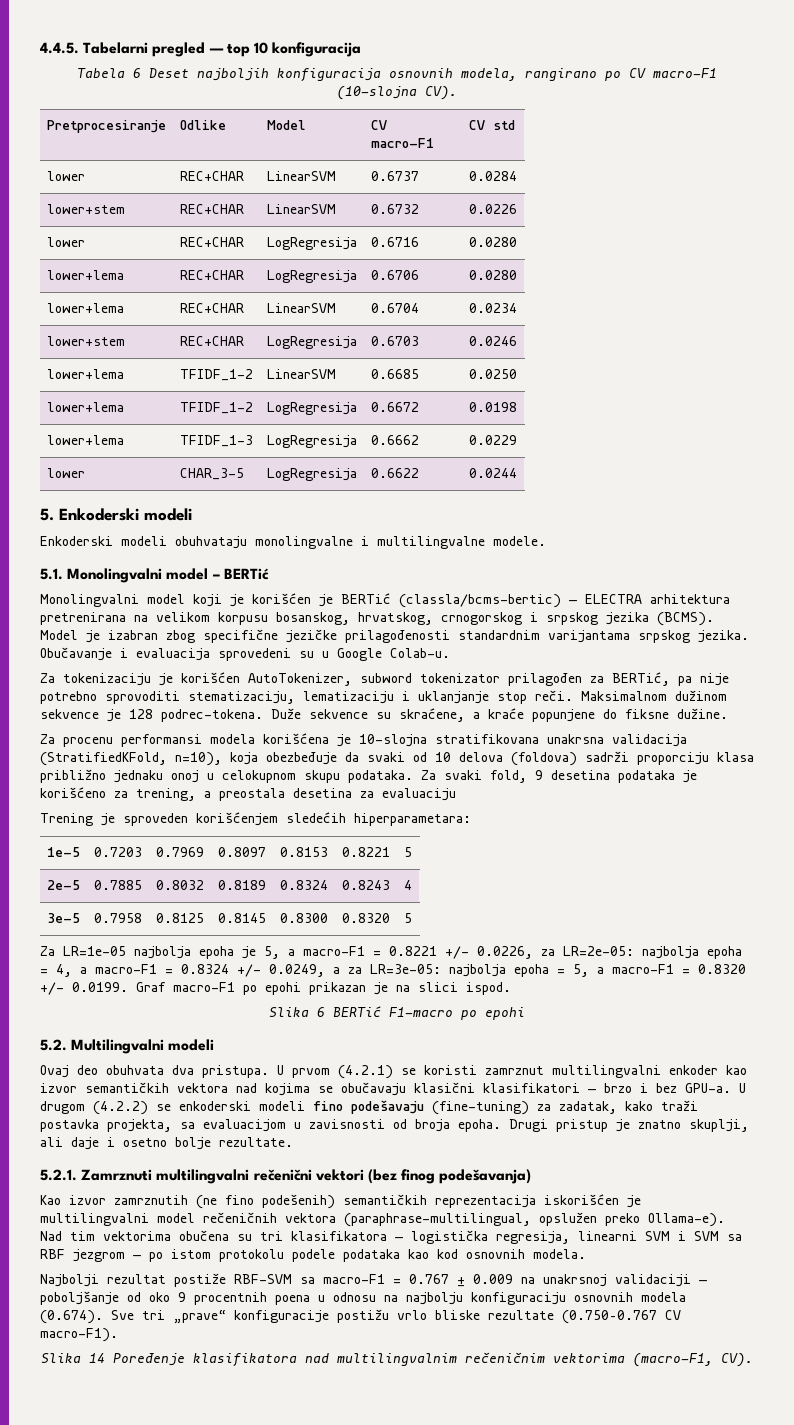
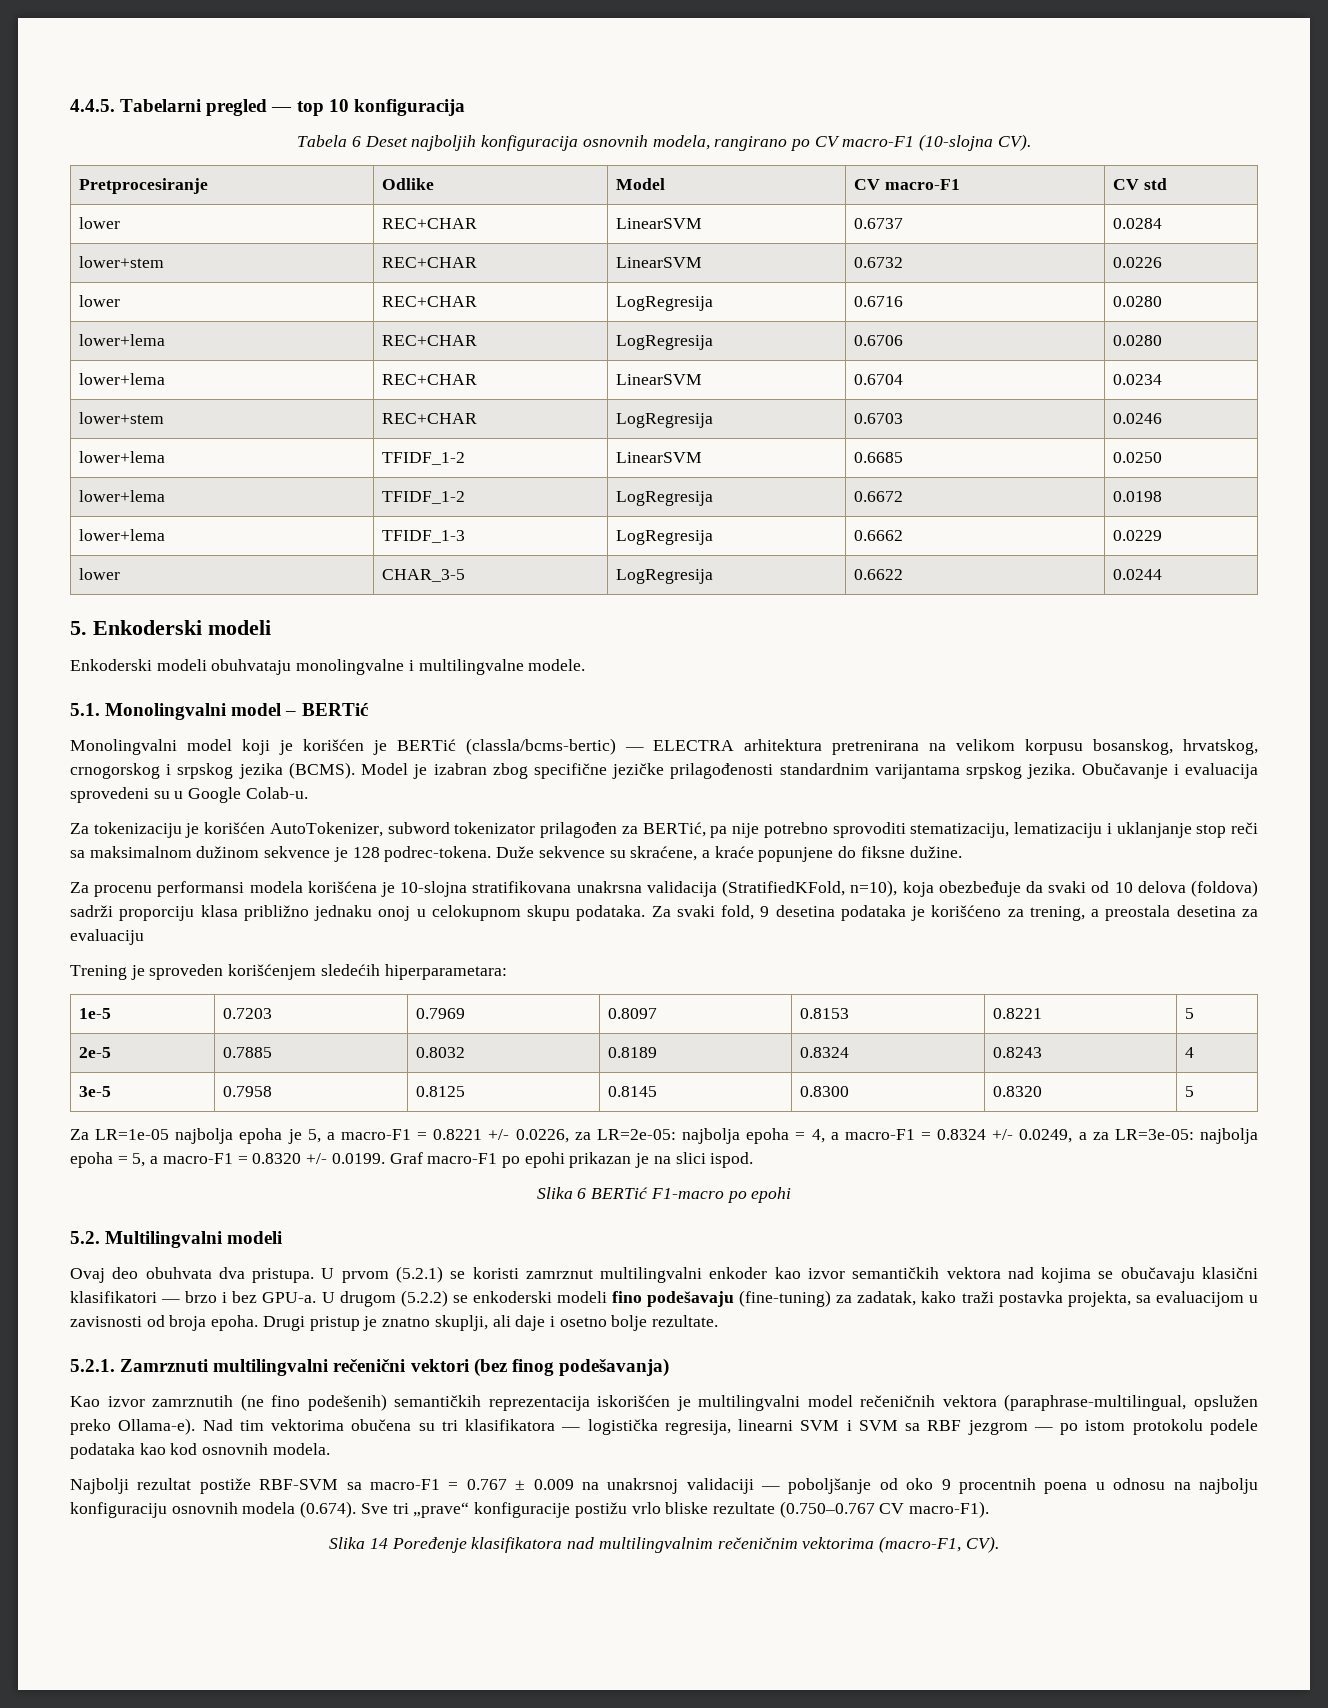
- Za tokenizaciju je korišćen AutoTokenizer, subword tokenizator prilagođen za BERTić, pa nije potrebno sprovoditi stematizaciju, lematizaciju i uklanjanje stop reči. Maksimalnom dužinom sekvence je 128 podrec-tokena.
+ Za tokenizaciju je korišćen AutoTokenizer, subword tokenizator prilagođen za BERTić, pa nije potrebno sprovoditi stematizaciju, lematizaciju i uklanjanje stop reči sa maksimalnom dužinom sekvence je 128 podrec-tokena.
- U prvom (4.2.1) se koristi zamrznut multilingvalni enkoder kao izvor semantičkih vektora nad kojima se obučavaju klasični klasifikatori — brzo i bez GPU-a.
+ U prvom (5.2.1) se koristi zamrznut multilingvalni enkoder kao izvor semantičkih vektora nad kojima se obučavaju klasični klasifikatori — brzo i bez GPU-a.
- U drugom (4.2.2) se enkoderski modeli fino podešavaju (fine-tuning) za zadatak, kako traži postavka projekta, sa evaluacijom u zavisnosti od broja epoha.
+ U drugom (5.2.2) se enkoderski modeli fino podešavaju (fine-tuning) za zadatak, kako traži postavka projekta, sa evaluacijom u zavisnosti od broja epoha.

